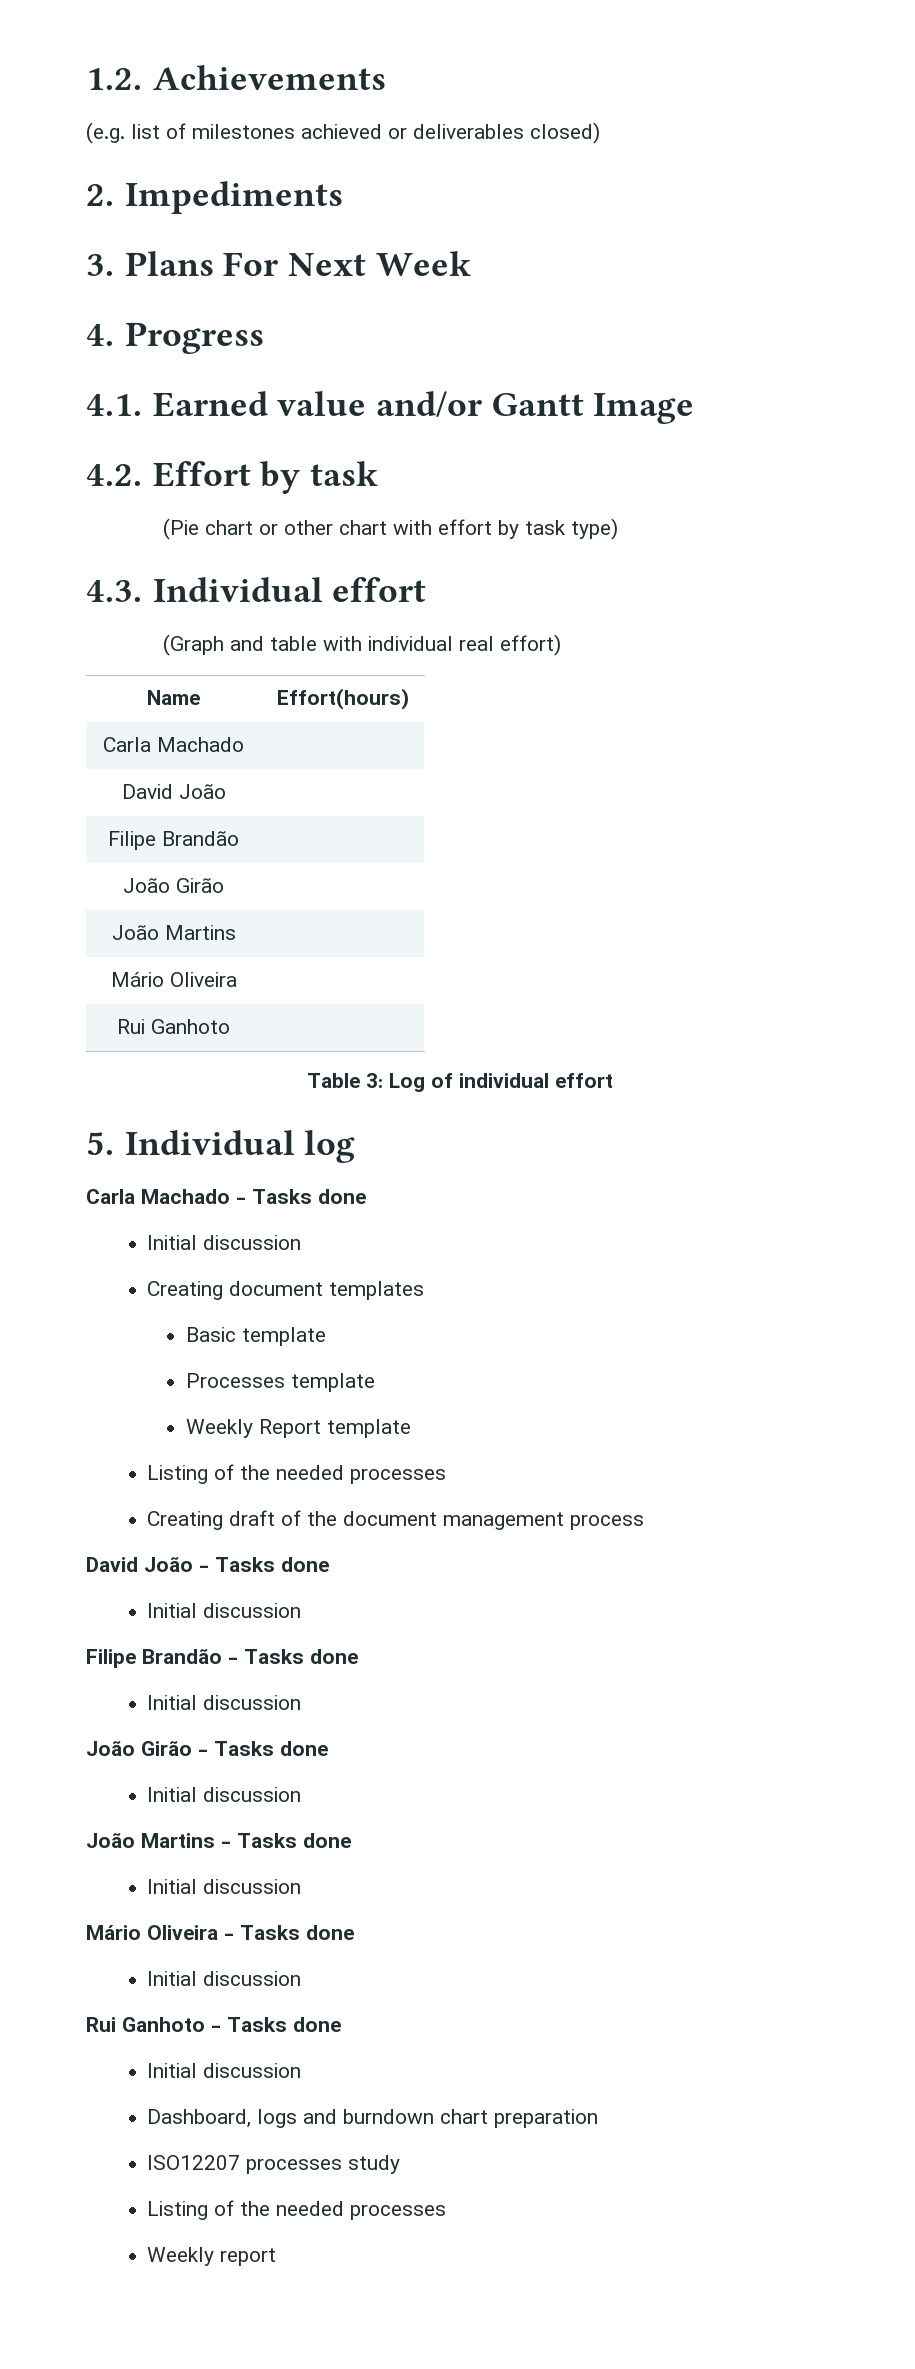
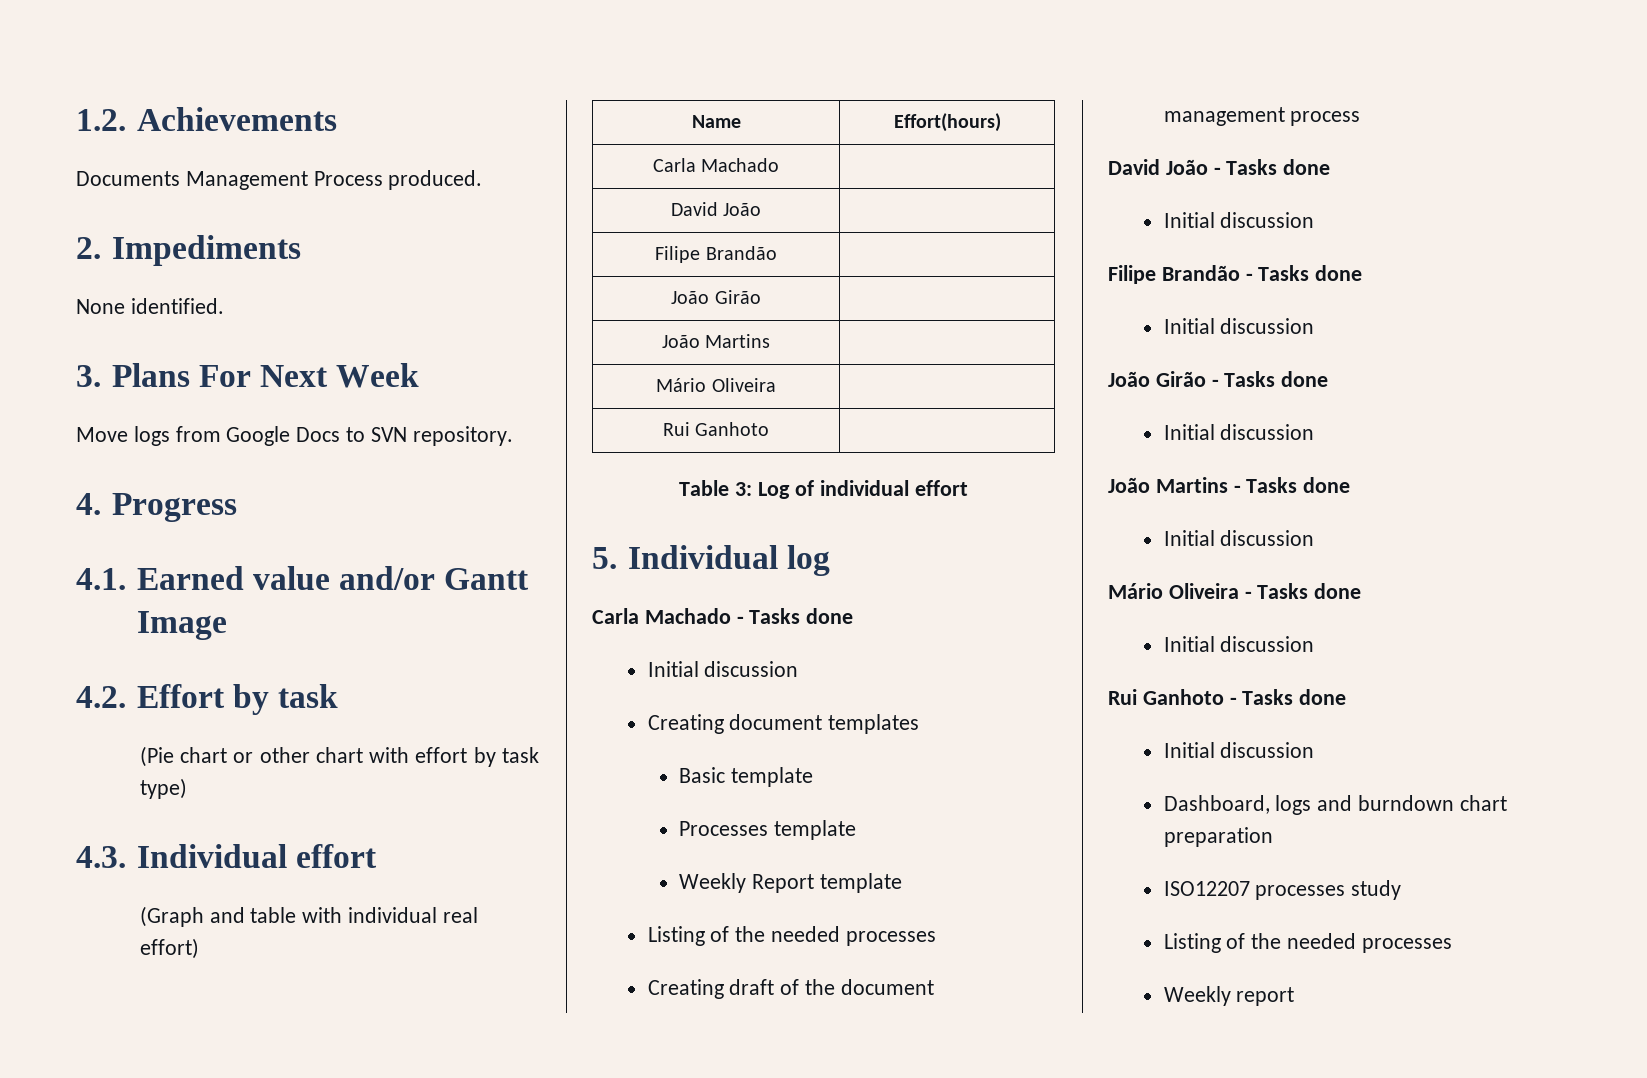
- (e.g. list of milestones achieved or deliverables closed)
+ Documents Management Process produced.
+ None identified.
+ Move logs from Google Docs to SVN repository.

